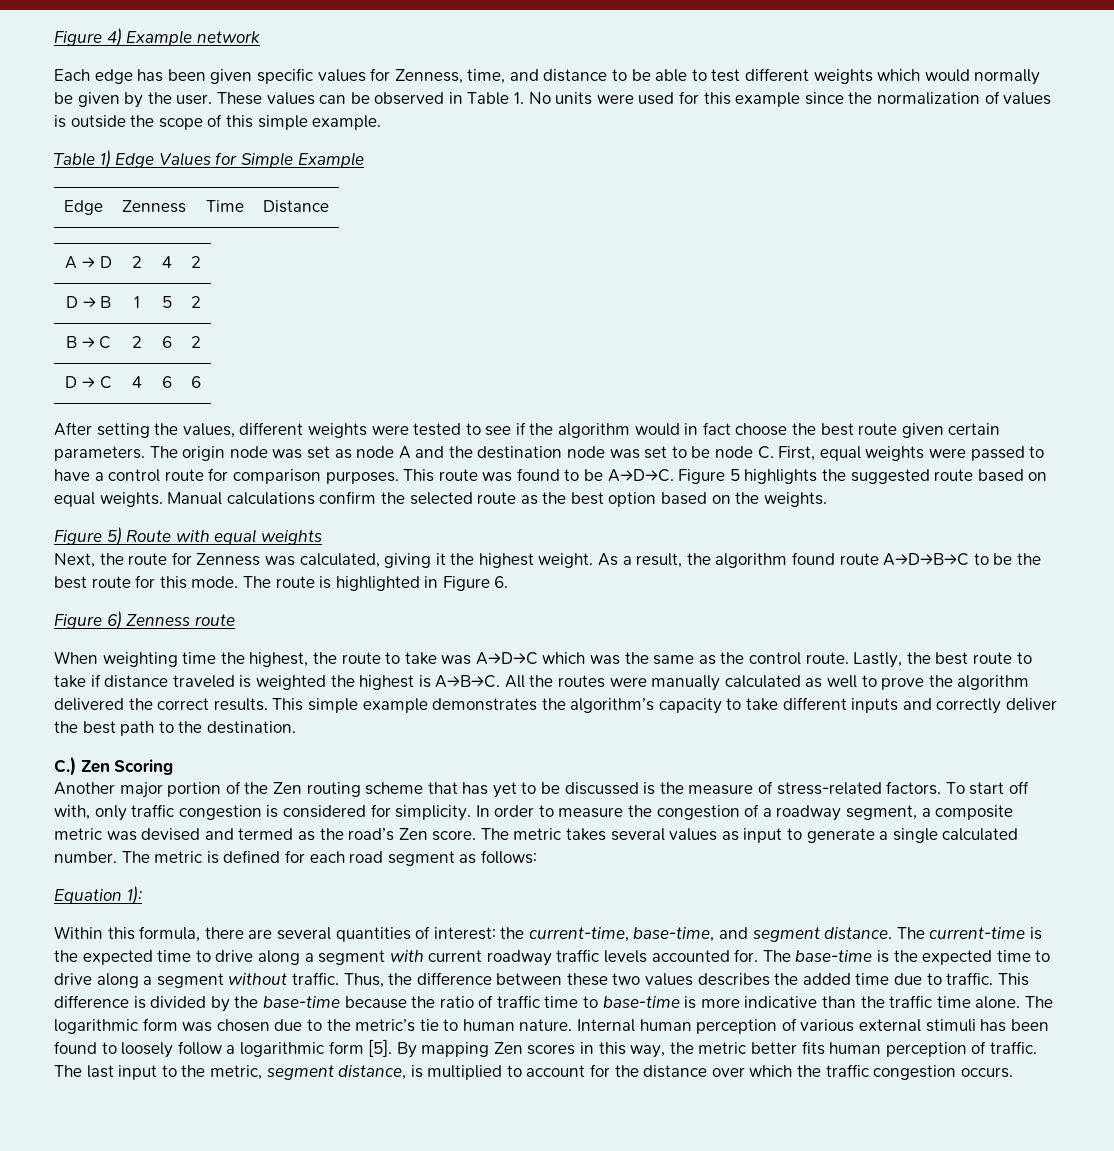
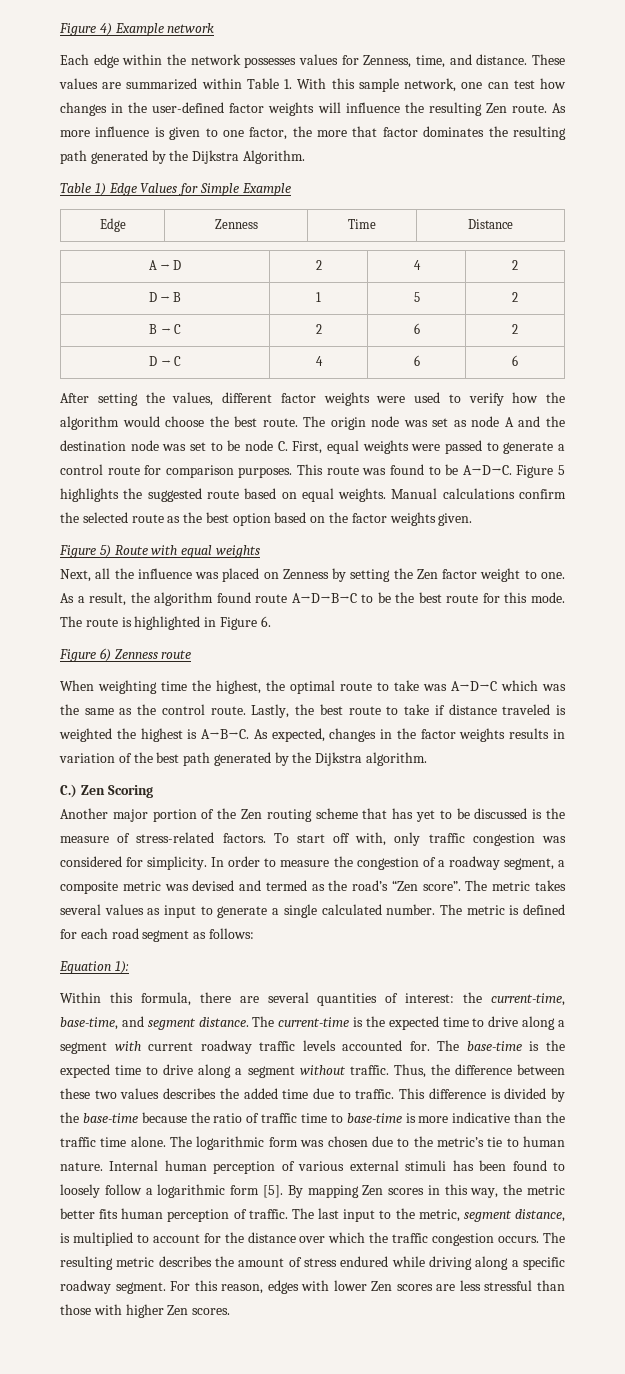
- Each edge has been given specific values for Zenness, time, and distance to be able to test different weights which would normally be given by the user. These values can be observed in Table 1. No units were used for this example since the normalization of values is outside the scope of this simple example.
+ Each edge within the network possesses values for Zenness, time, and distance. These values are summarized within Table 1. With this sample network, one can test how changes in the user-defined factor weights will influence the resulting Zen route. As more influence is given to one factor, the more that factor dominates the resulting path generated by the Dijkstra Algorithm.
- After setting the values, different weights were tested to see if the algorithm would in fact choose the best route given certain parameters.
+ After setting the values, different factor weights were used to verify how the algorithm would choose the best route.
- The origin node was set as node A and the destination node was set to be node C. First, equal weights were passed to have a control route for comparison purposes.
+ The origin node was set as node A and the destination node was set to be node C. First, equal weights were passed to generate a control route for comparison purposes.
- Manual calculations confirm the selected route as the best option based on the weights.
+ Manual calculations confirm the selected route as the best option based on the factor weights given.
- Next, the route for Zenness was calculated, giving it the highest weight.
+ Next, all the influence was placed on Zenness by setting the Zen factor weight to one.
- When weighting time the highest, the route to take was A→D→C which was the same as the control route.
+ When weighting time the highest, the optimal route to take was A→D→C which was the same as the control route.
- All the routes were manually calculated as well to prove the algorithm delivered the correct results. This simple example demonstrates the algorithm’s capacity to take different inputs and correctly deliver the best path to the destination.
+ As expected, changes in the factor weights results in variation of the best path generated by the Dijkstra algorithm.
- To start off with, only traffic congestion is considered for simplicity.
+ To start off with, only traffic congestion was considered for simplicity.
- In order to measure the congestion of a roadway segment, a composite metric was devised and termed as the road’s Zen score.
+ In order to measure the congestion of a roadway segment, a composite metric was devised and termed as the road’s “Zen score”.
+ The resulting metric describes the amount of stress endured while driving along a specific roadway segment. For this reason, edges with lower Zen scores are less stressful than those with higher Zen scores.

